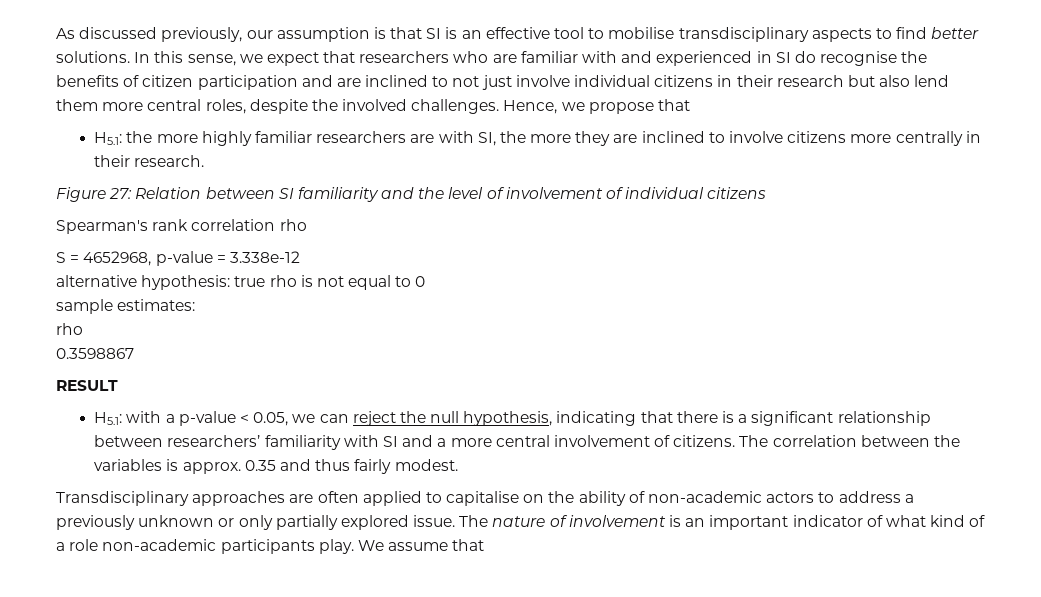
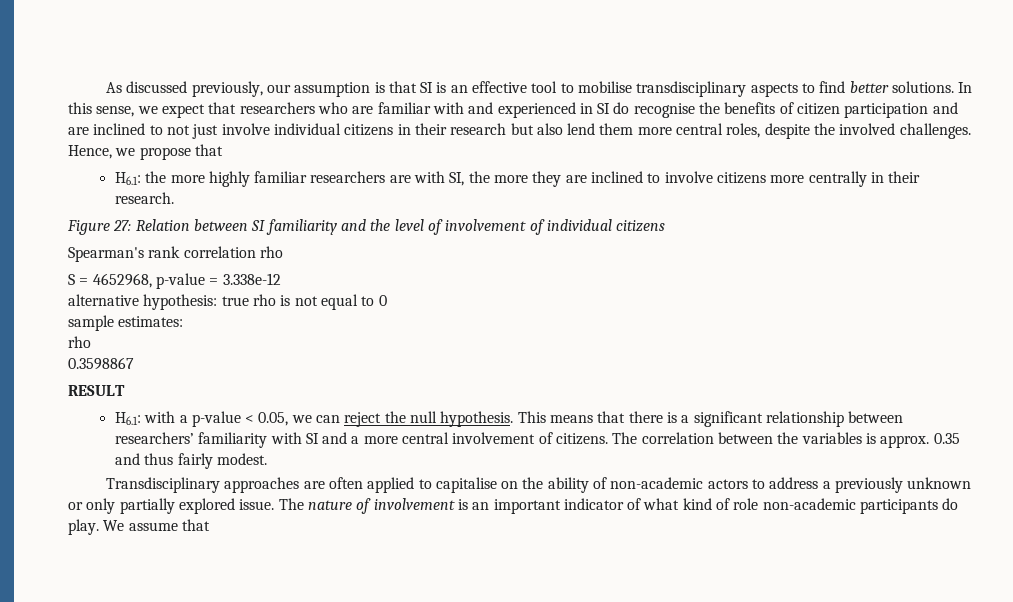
- H5.1: the more highly familiar researchers are with SI, the more they are inclined to involve citizens more centrally in their research.
+ H6.1: the more highly familiar researchers are with SI, the more they are inclined to involve citizens more centrally in their research.
- H5.1: with a p-value < 0.05, we can reject the null hypothesis, indicating that there is a significant relationship between researchers’ familiarity with SI and a more central involvement of citizens.
+ H6.1: with a p-value < 0.05, we can reject the null hypothesis. This means that there is a significant relationship between researchers’ familiarity with SI and a more central involvement of citizens.
- The nature of involvement is an important indicator of what kind of a role non-academic participants play.
+ The nature of involvement is an important indicator of what kind of role non-academic participants do play.

